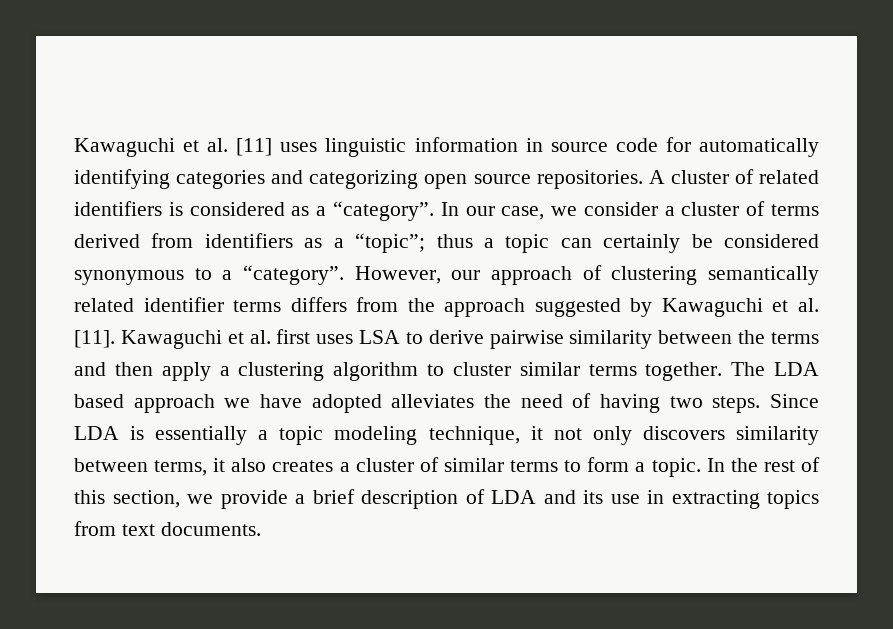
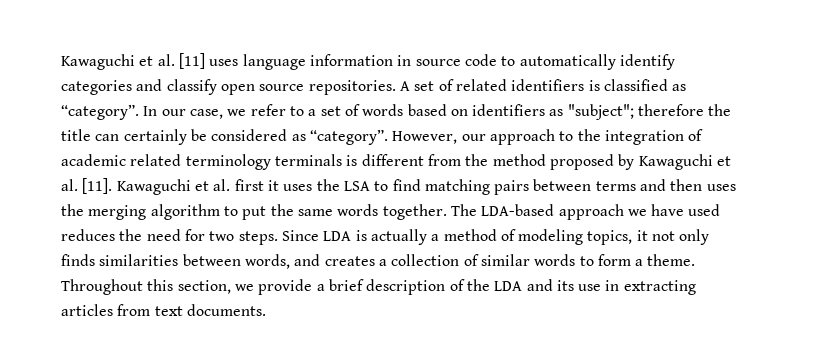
- Kawaguchi et al. [11] uses linguistic information in source code for automatically identifying categories and categorizing open source repositories.
+ Kawaguchi et al. [11] uses language information in source code to automatically identify categories and classify open source repositories.
- A cluster of related identifiers is considered as a “category”.
+ A set of related identifiers is classified as “category”.
- In our case, we consider a cluster of terms derived from identifiers as a “topic”; thus a topic can certainly be considered synonymous to a “category”.
+ In our case, we refer to a set of words based on identifiers as "subject"; therefore the title can certainly be considered as “category”.
- However, our approach of clustering semantically related identifier terms differs from the approach suggested by Kawaguchi et al. [11].
+ However, our approach to the integration of academic related terminology terminals is different from the method proposed by Kawaguchi et al. [11].
- Kawaguchi et al. first uses LSA to derive pairwise similarity between the terms and then apply a clustering algorithm to cluster similar terms together. The LDA based approach we have adopted alleviates the need of having two steps.
+ Kawaguchi et al. first it uses the LSA to find matching pairs between terms and then uses the merging algorithm to put the same words together. The LDA-based approach we have used reduces the need for two steps.
- Since LDA is essentially a topic modeling technique, it not only discovers similarity between terms, it also creates a cluster of similar terms to form a topic. In the rest of this section, we provide a brief description of LDA and its use in extracting topics from text documents.
+ Since LDA is actually a method of modeling topics, it not only finds similarities between words, and creates a collection of similar words to form a theme. Throughout this section, we provide a brief description of the LDA and its use in extracting articles from text documents.

